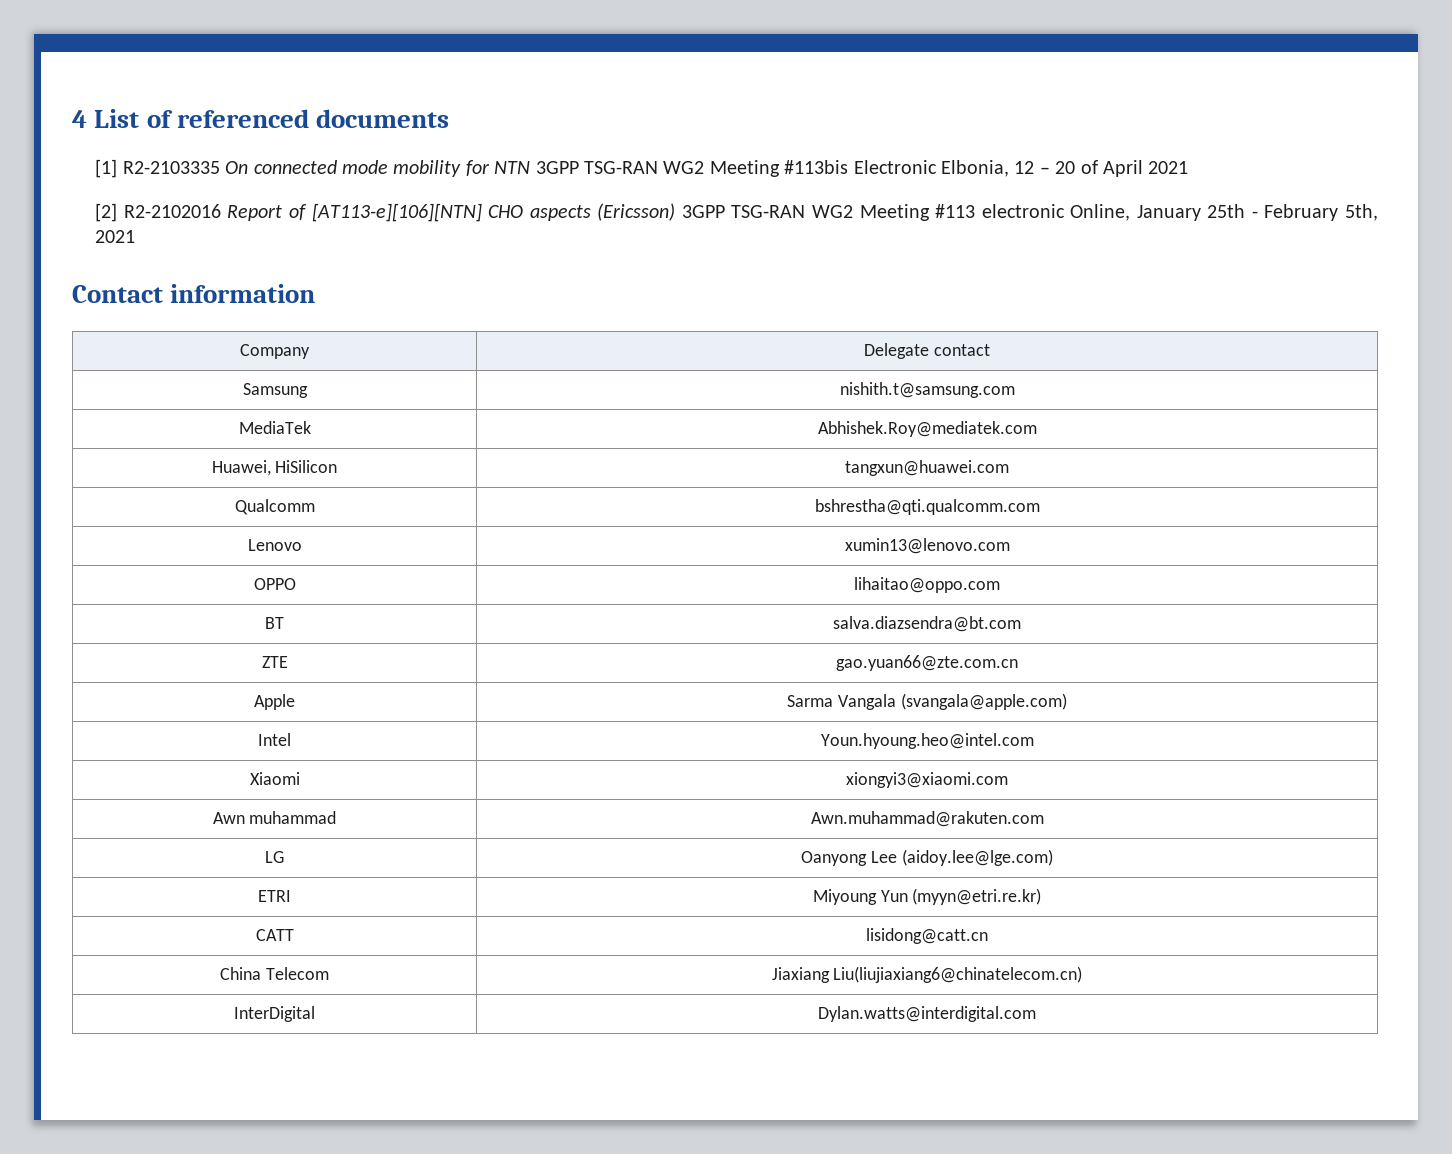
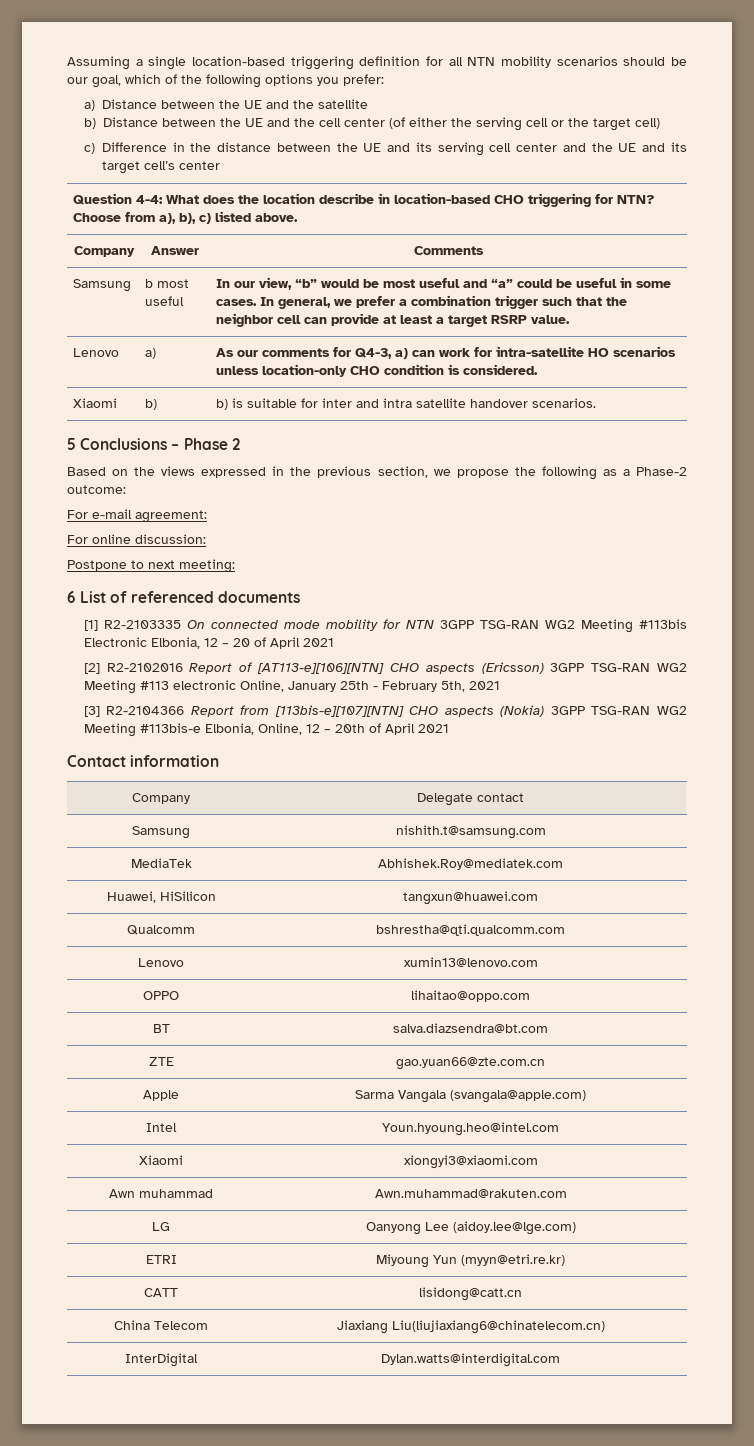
- 4 List of referenced documents
+ Assuming a single location-based triggering definition for all NTN mobility scenarios should be our goal, which of the following options you prefer:
+ a) Distance between the UE and the satellite
+ b) Distance between the UE and the cell center (of either the serving cell or the target cell)
+ c) Difference in the distance between the UE and its serving cell center and the UE and its target cell’s center
+ Question 4-4: What does the location describe in location-based CHO triggering for NTN? Choose from a), b), c) listed above.
+ Company | Answer | Comments
+ Samsung | b most useful | In our view, “b” would be most useful and “a” could be useful in some cases. In general, we prefer a combination trigger such that the neighbor cell can provide at least a target RSRP value.
+ Lenovo | a) | As our comments for Q4-3, a) can work for intra-satellite HO scenarios unless location-only CHO condition is considered.
+ Xiaomi | b) | b) is suitable for inter and intra satellite handover scenarios.
+ 5 Conclusions – Phase 2
+ Based on the views expressed in the previous section, we propose the following as a Phase-2 outcome:
+ For e-mail agreement:
+ For online discussion:
+ Postpone to next meeting:
+ 6 List of referenced documents
+ [3] R2-2104366 Report from [113bis-e][107][NTN] CHO aspects (Nokia) 3GPP TSG-RAN WG2 Meeting #113bis-e Elbonia, Online, 12 – 20th of April 2021

